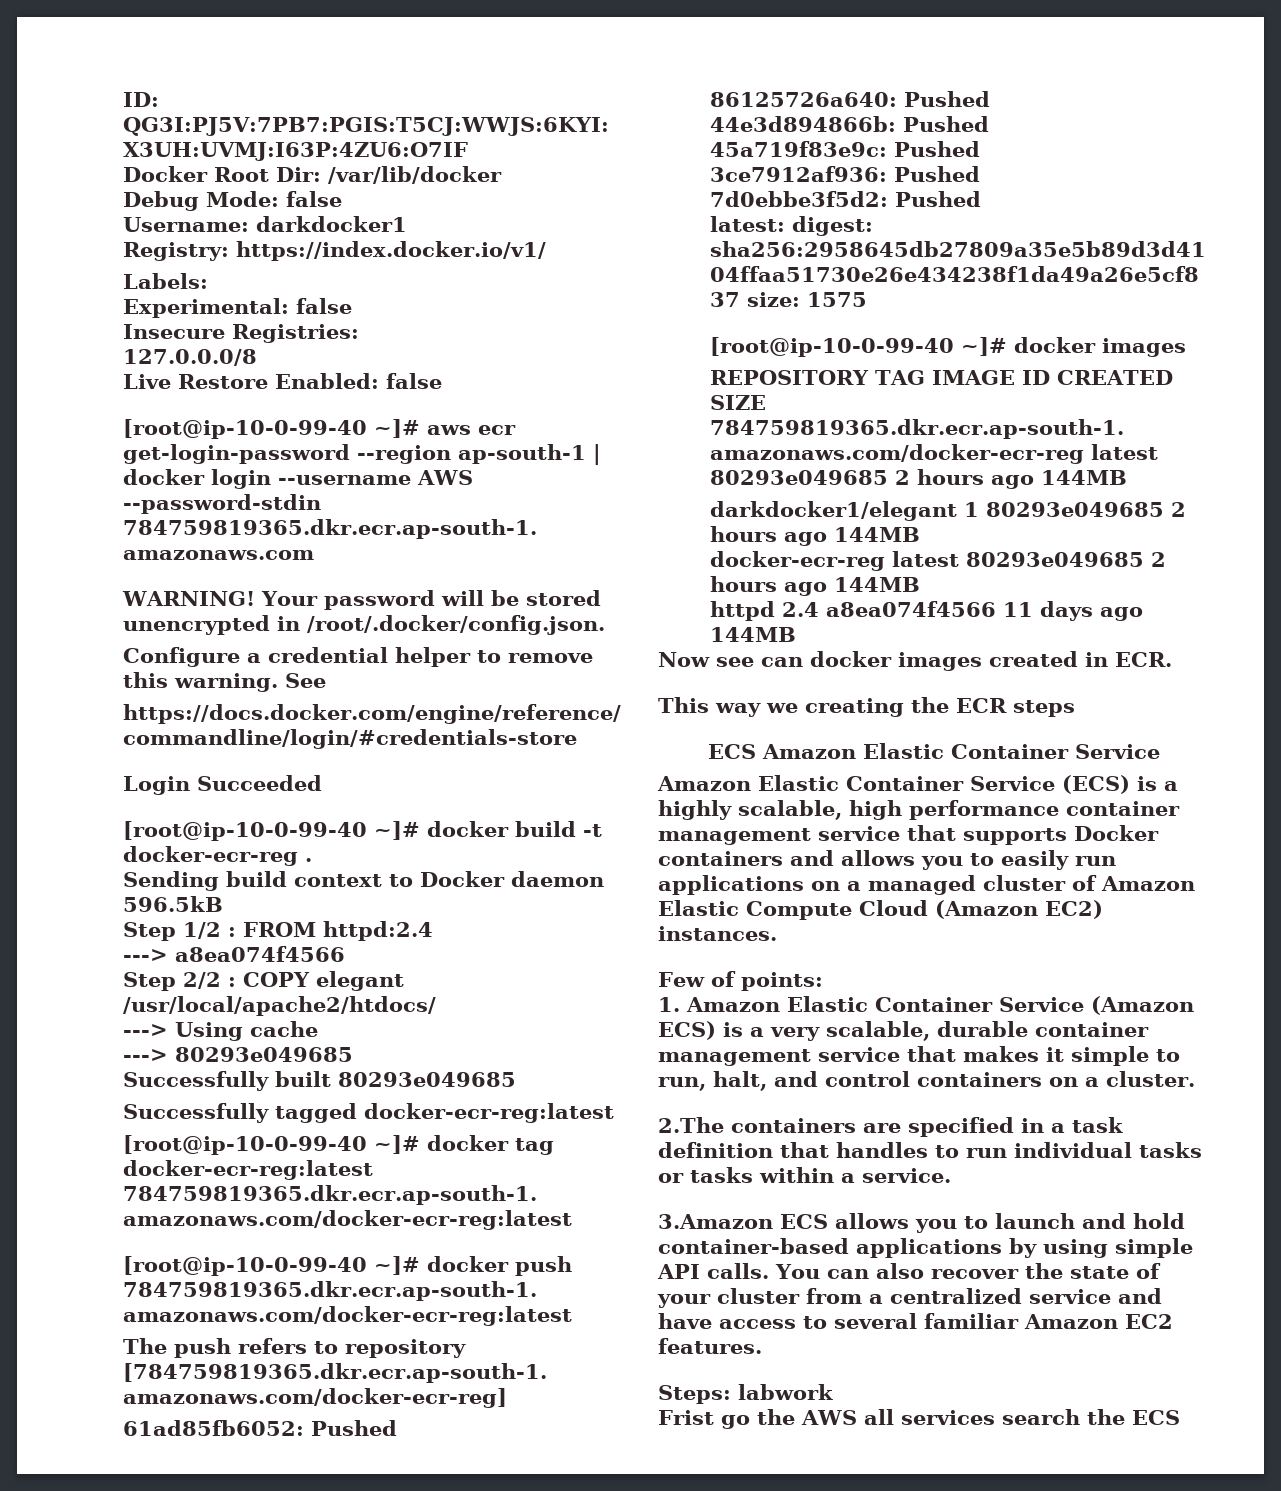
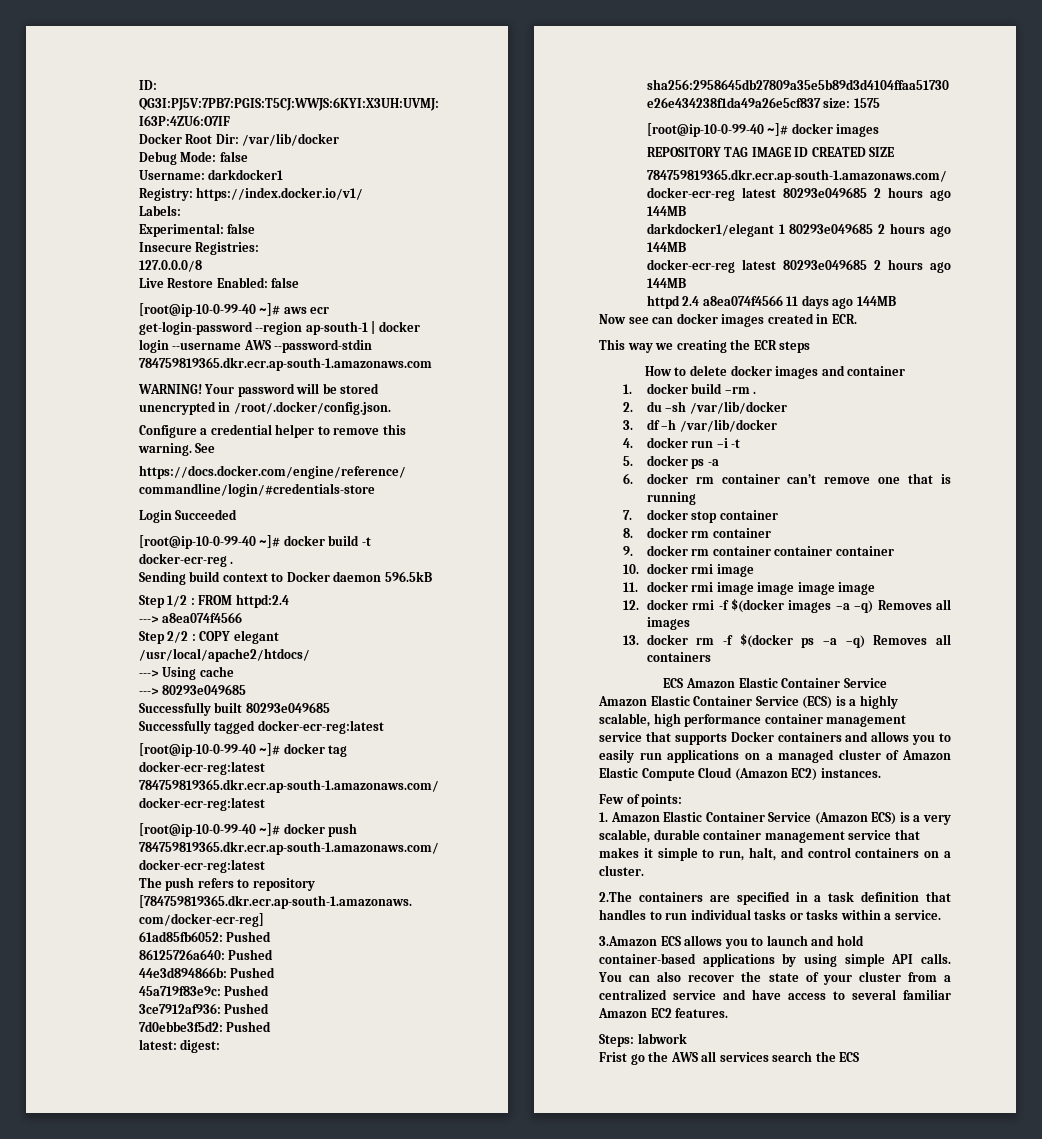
+ How to delete docker images and container
+ 1. docker build –rm .
+ 2. du –sh /var/lib/docker
+ 3. df –h /var/lib/docker
+ 4. docker run –i -t
+ 5. docker ps -a
+ 6. docker rm container can’t remove one that is running
+ 7. docker stop container
+ 8. docker rm container
+ 9. docker rm container container container
+ 10. docker rmi image
+ 11. docker rmi image image image image
+ 12. docker rmi -f $(docker images –a –q) Removes all images
+ 13. docker rm -f $(docker ps –a –q) Removes all containers

